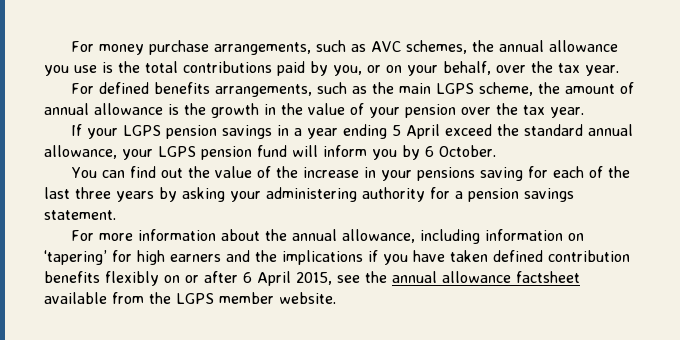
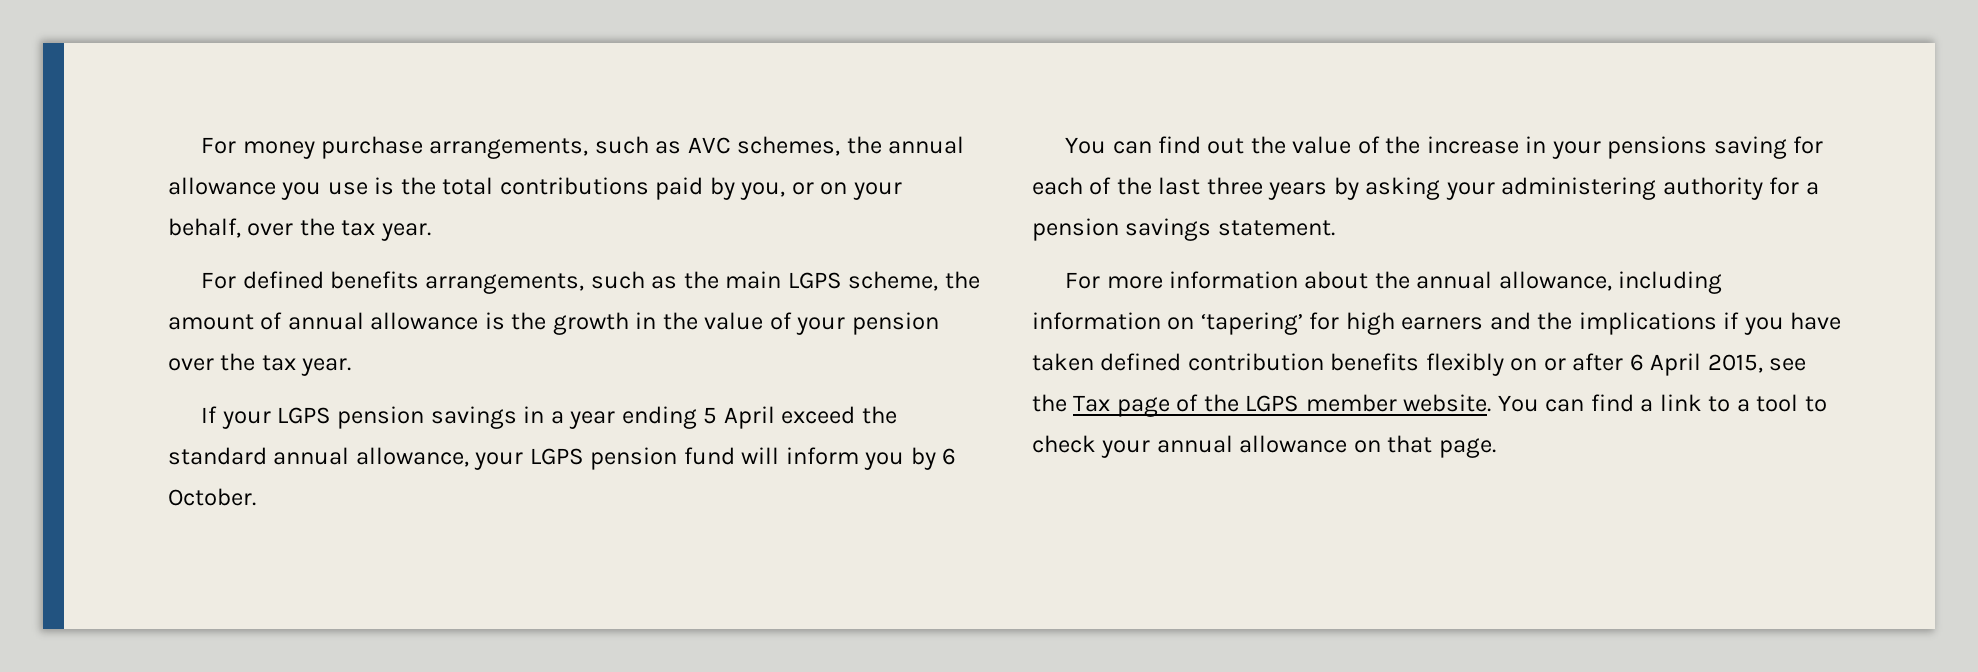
- For more information about the annual allowance, including information on ‘tapering’ for high earners and the implications if you have taken defined contribution benefits flexibly on or after 6 April 2015, see the annual allowance factsheet available from the LGPS member website.
+ For more information about the annual allowance, including information on ‘tapering’ for high earners and the implications if you have taken defined contribution benefits flexibly on or after 6 April 2015, see the Tax page of the LGPS member website. You can find a link to a tool to check your annual allowance on that page.

